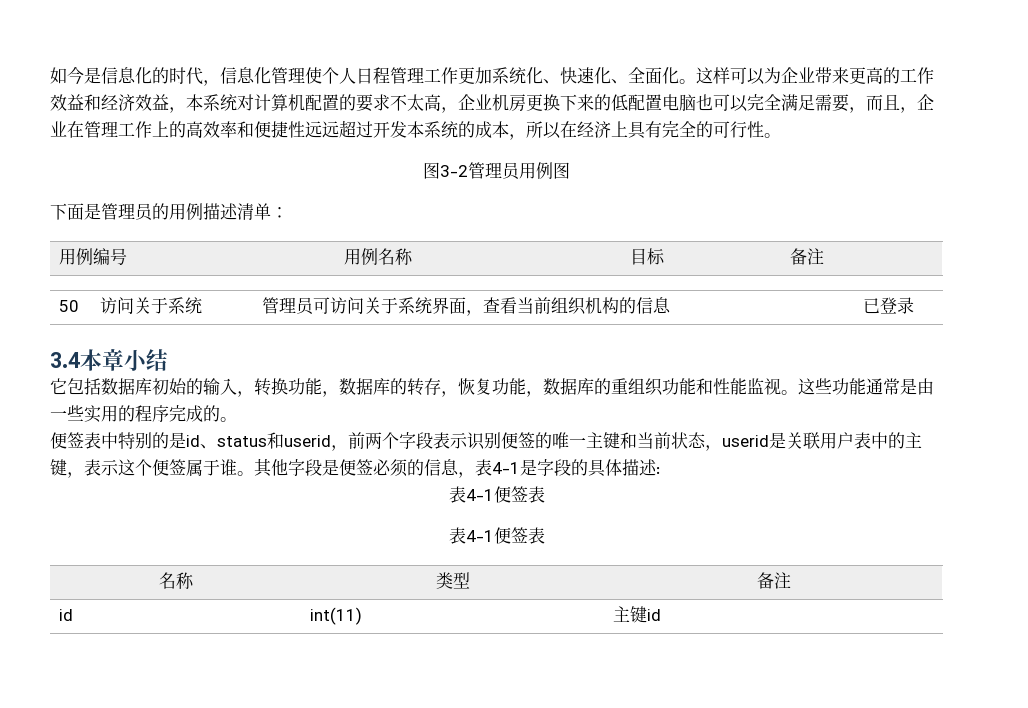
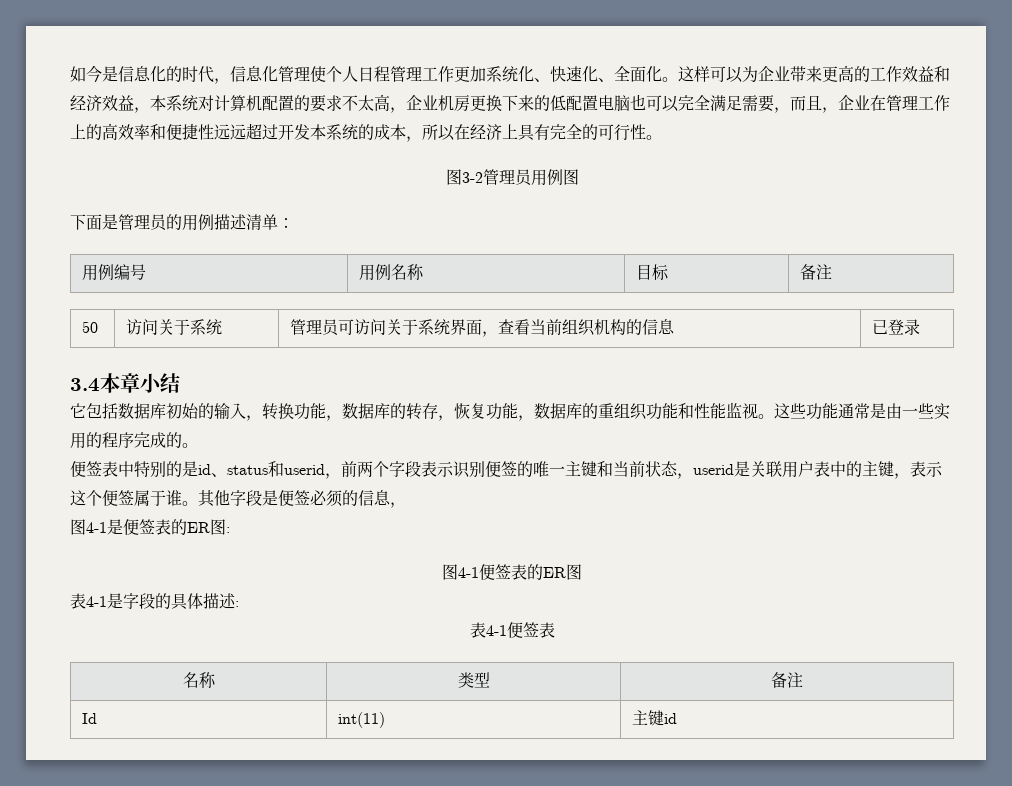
- 其他字段是便签必须的信息，表4-1是字段的具体描述:
- 表4-1便签表
+ 其他字段是便签必须的信息，
+ 图4-1是便签表的ER图:
+ 图4-1便签表的ER图
+ 表4-1是字段的具体描述:
- id | int(11) | 主键id
+ Id | int(11) | 主键id

